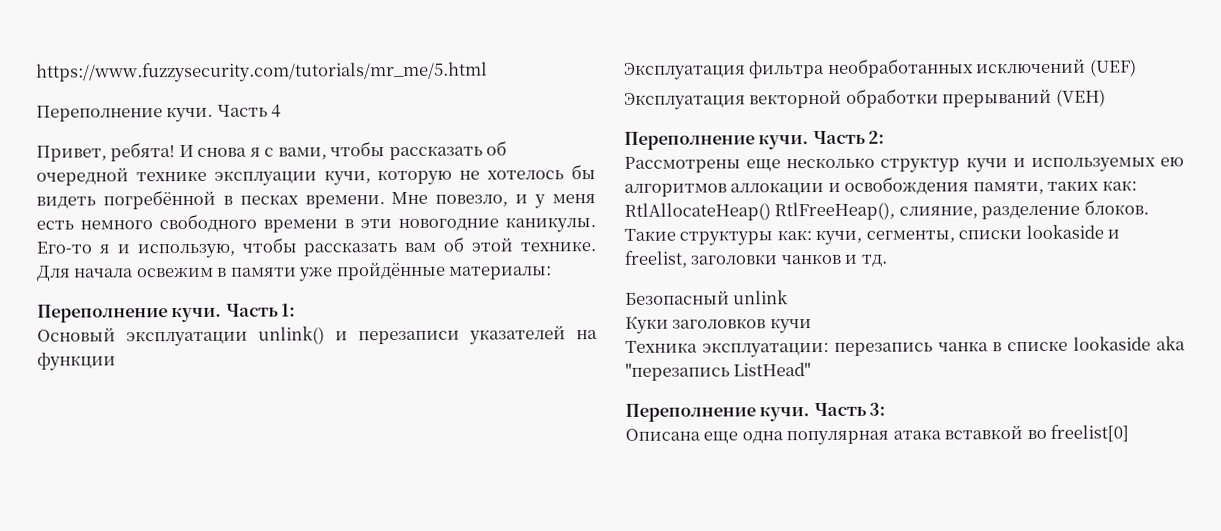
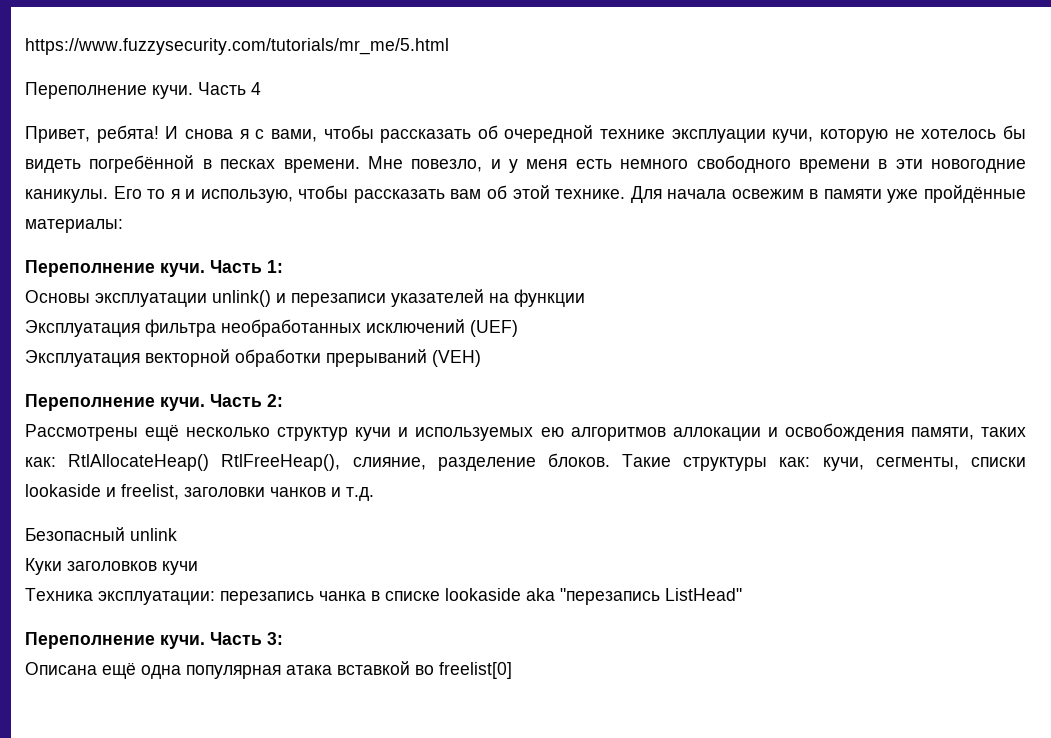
- Его-то я и использую, чтобы рассказать вам об этой технике.
+ Его то я и использую, чтобы рассказать вам об этой технике.
- Основый эксплуатации unlink() и перезаписи указателей на функции
+ Основы эксплуатации unlink() и перезаписи указателей на функции
- Рассмотрены еще несколько структур кучи и используемых ею алгоритмов аллокации и освобождения памяти, таких как: RtlAllocateHeap() RtlFreeHeap(), слияние, разделение блоков.
+ Рассмотрены ещё несколько структур кучи и используемых ею алгоритмов аллокации и освобождения памяти, таких как: RtlAllocateHeap() RtlFreeHeap(), слияние, разделение блоков.
- Такие структуры как: кучи, сегменты, списки lookaside и freelist, заголовки чанков и тд.
+ Такие структуры как: кучи, сегменты, списки lookaside и freelist, заголовки чанков и т.д.
- Описана еще одна популярная атака вставкой во freelist[0]
+ Описана ещё одна популярная атака вставкой во freelist[0]

